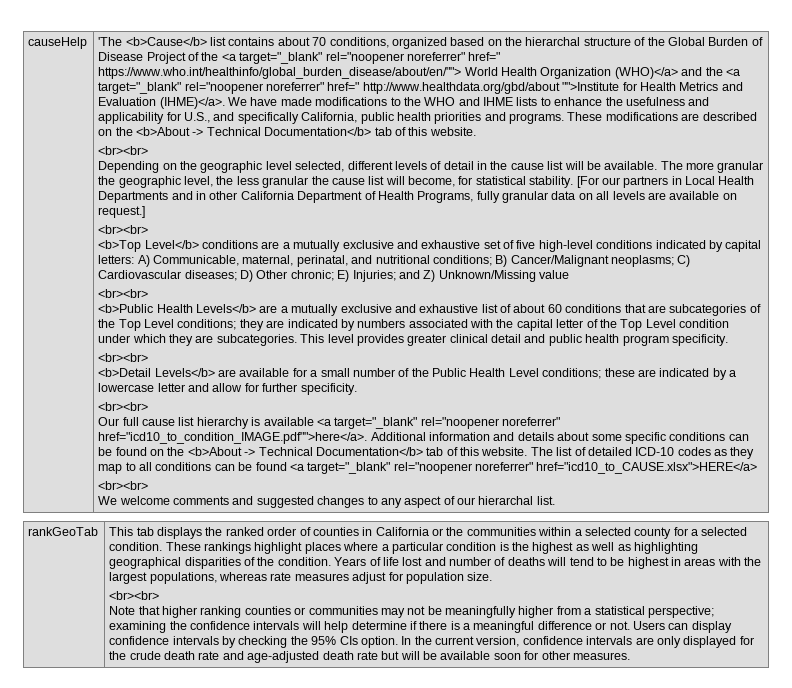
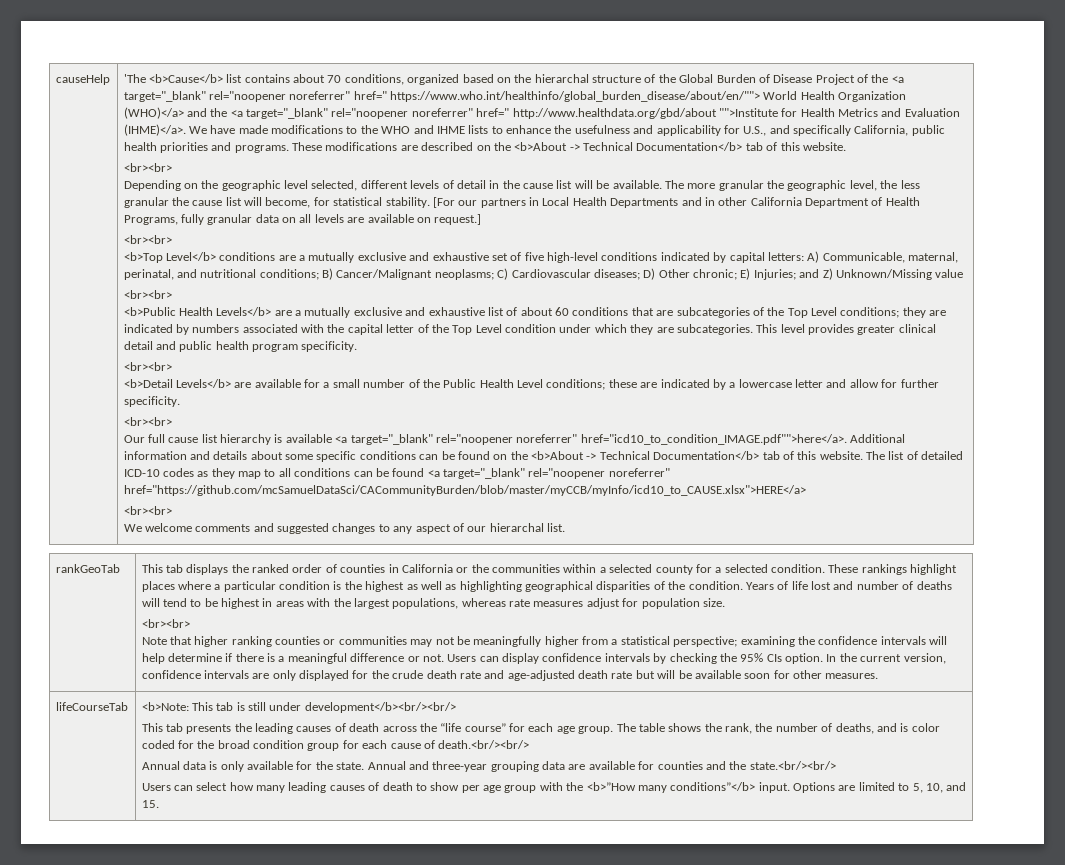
- The list of detailed ICD-10 codes as they map to all conditions can be found <a target="_blank" rel="noopener noreferrer" href="icd10_to_CAUSE.xlsx">HERE</a>
+ The list of detailed ICD-10 codes as they map to all conditions can be found <a target="_blank" rel="noopener noreferrer" href="https://github.com/mcSamuelDataSci/CACommunityBurden/blob/master/myCCB/myInfo/icd10_to_CAUSE.xlsx">HERE</a>
+ lifeCourseTab | <b>Note: This tab is still under development</b><br/><br/>
+ This tab presents the leading causes of death across the “life course” for each age group. The table shows the rank, the number of deaths, and is color coded for the broad condition group for each cause of death.<br/><br/>
+ Annual data is only available for the state. Annual and three-year grouping data are available for counties and the state.<br/><br/>
+ Users can select how many leading causes of death to show per age group with the <b>”How many conditions”</b> input. Options are limited to 5, 10, and 15.

